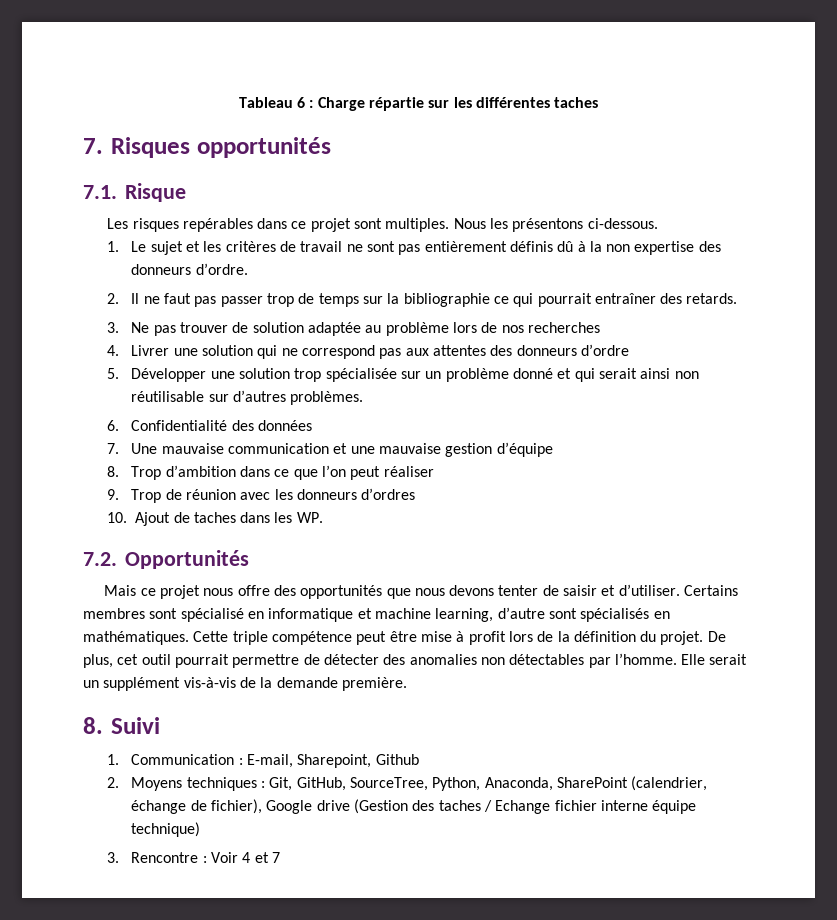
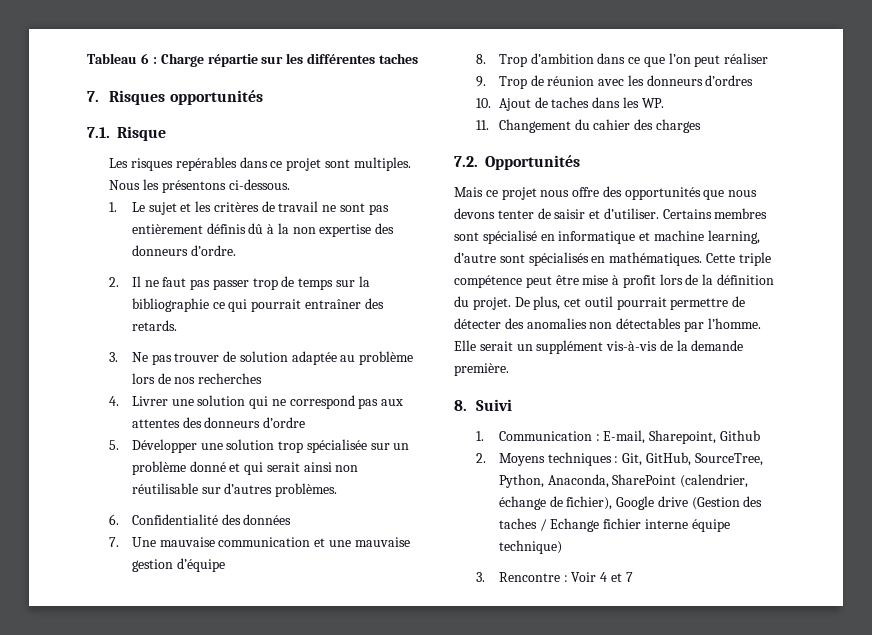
+ 11. Changement du cahier des charges

